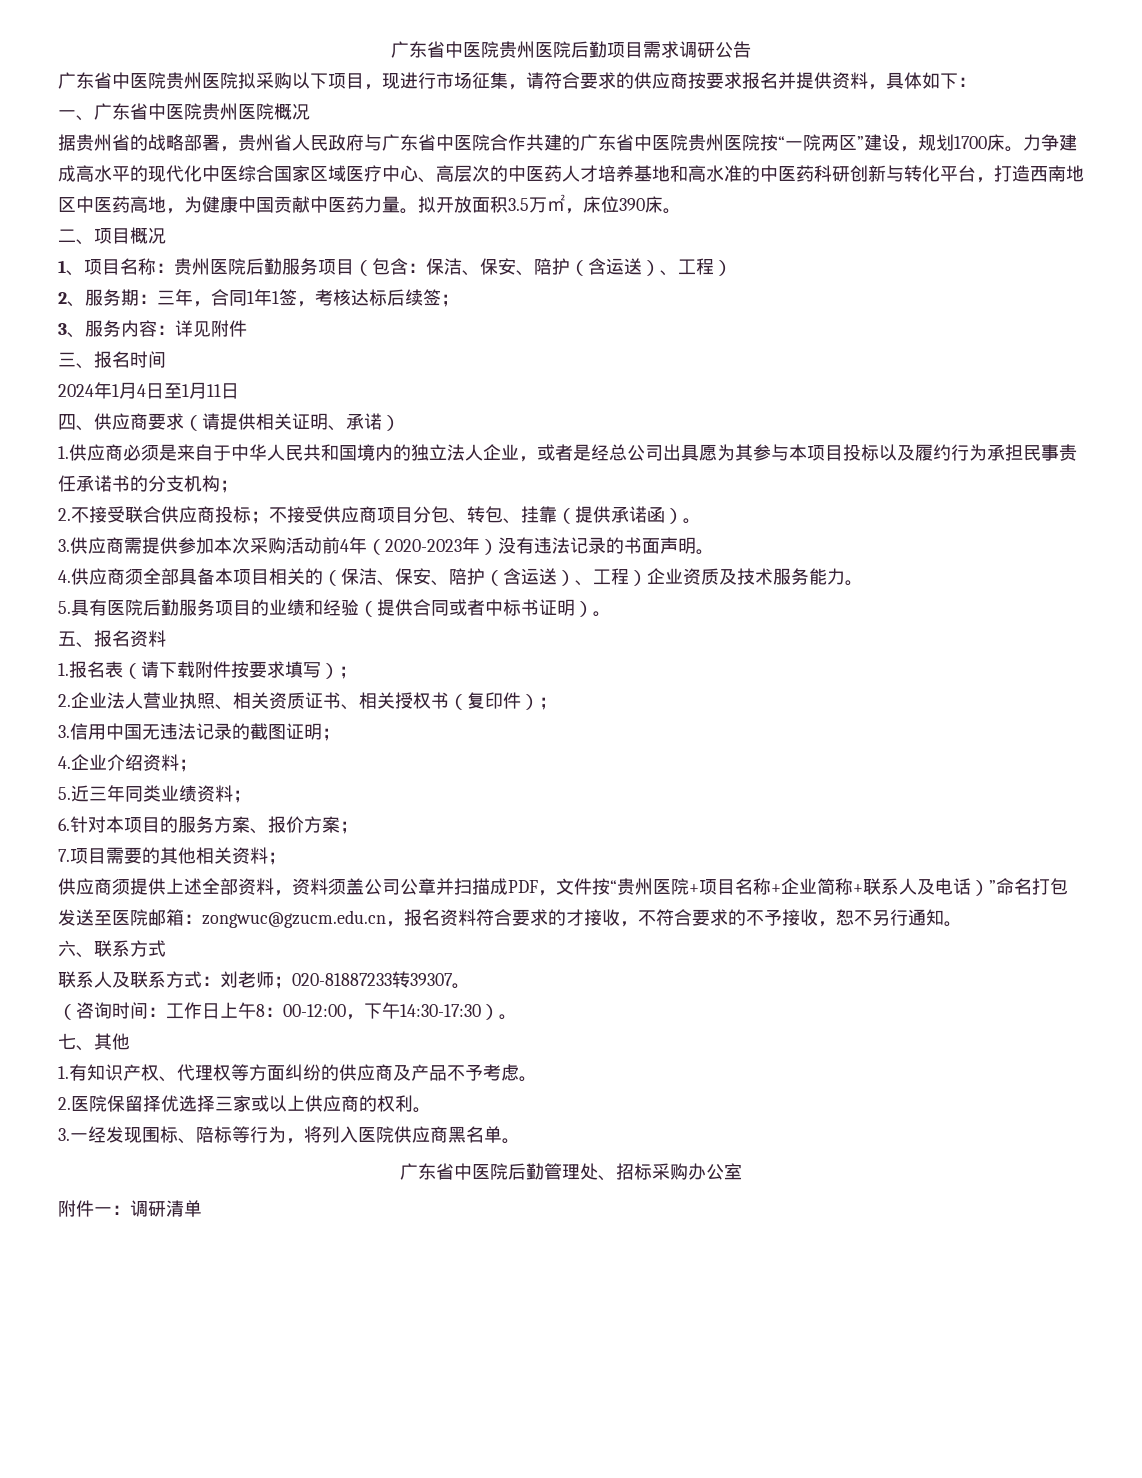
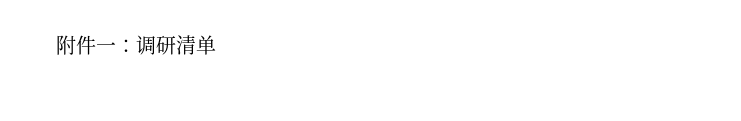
- 广东省中医院贵州医院后勤项目需求调研公告
- 广东省中医院贵州医院拟采购以下项目，现进行市场征集，请符合要求的供应商按要求报名并提供资料，具体如下：
- 一、广东省中医院贵州医院概况
- 据贵州省的战略部署，贵州省人民政府与广东省中医院合作共建的广东省中医院贵州医院按“一院两区”建设，规划1700床。力争建成高水平的现代化中医综合国家区域医疗中心、高层次的中医药人才培养基地和高水准的中医药科研创新与转化平台，打造西南地区中医药高地，为健康中国贡献中医药力量。拟开放面积3.5万㎡，床位390床。
- 二、项目概况
- 1、项目名称：贵州医院后勤服务项目（包含：保洁、保安、陪护（含运送）、工程）
- 2、服务期：三年，合同1年1签，考核达标后续签；
- 3、服务内容：详见附件
- 三、报名时间
- 2024年1月4日至1月11日
- 四、供应商要求（请提供相关证明、承诺）
- 1.供应商必须是来自于中华人民共和国境内的独立法人企业，或者是经总公司出具愿为其参与本项目投标以及履约行为承担民事责任承诺书的分支机构；
- 2.不接受联合供应商投标；不接受供应商项目分包、转包、挂靠（提供承诺函）。
- 3.供应商需提供参加本次采购活动前4年（2020-2023年）没有违法记录的书面声明。
- 4.供应商须全部具备本项目相关的（保洁、保安、陪护（含运送）、工程）企业资质及技术服务能力。
- 5.具有医院后勤服务项目的业绩和经验（提供合同或者中标书证明）。
- 五、报名资料
- 1.报名表（请下载附件按要求填写）；
- 2.企业法人营业执照、相关资质证书、相关授权书（复印件）；
- 3.信用中国无违法记录的截图证明；
- 4.企业介绍资料；
- 5.近三年同类业绩资料；
- 6.针对本项目的服务方案、报价方案；
- 7.项目需要的其他相关资料；
- 供应商须提供上述全部资料，资料须盖公司公章并扫描成PDF，文件按“贵州医院+项目名称+企业简称+联系人及电话）”命名打包发送至医院邮箱：zongwuc@gzucm.edu.cn，报名资料符合要求的才接收，不符合要求的不予接收，恕不另行通知。
- 六、联系方式
- 联系人及联系方式：刘老师；020-81887233转39307。
- （咨询时间：工作日上午8：00-12:00，下午14:30-17:30）。
- 七、其他
- 1.有知识产权、代理权等方面纠纷的供应商及产品不予考虑。
- 2.医院保留择优选择三家或以上供应商的权利。
- 3.一经发现围标、陪标等行为，将列入医院供应商黑名单。
- 广东省中医院后勤管理处、招标采购办公室

